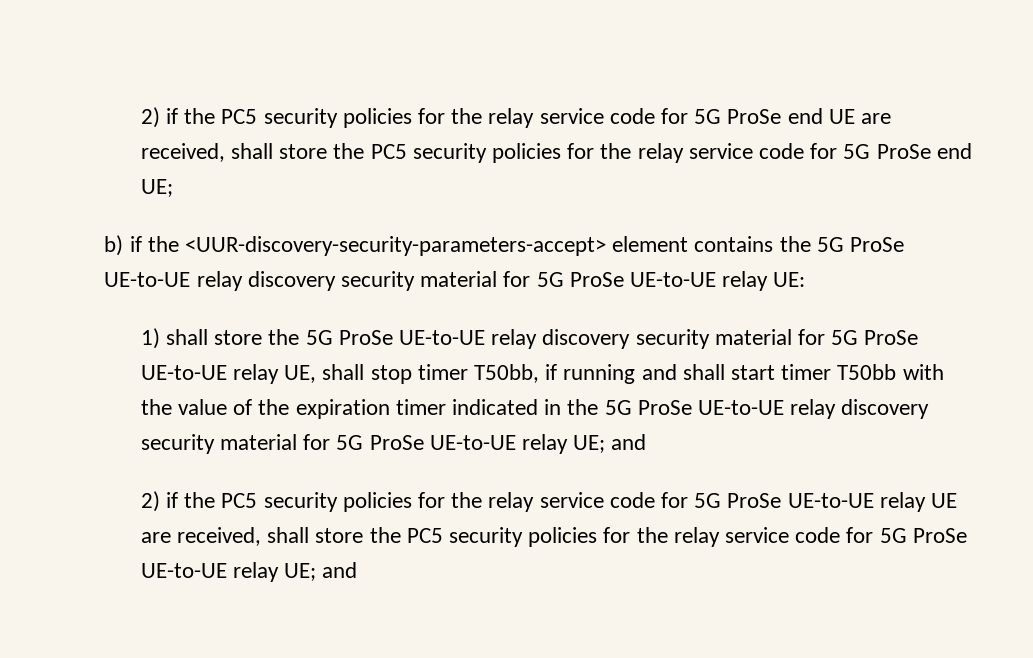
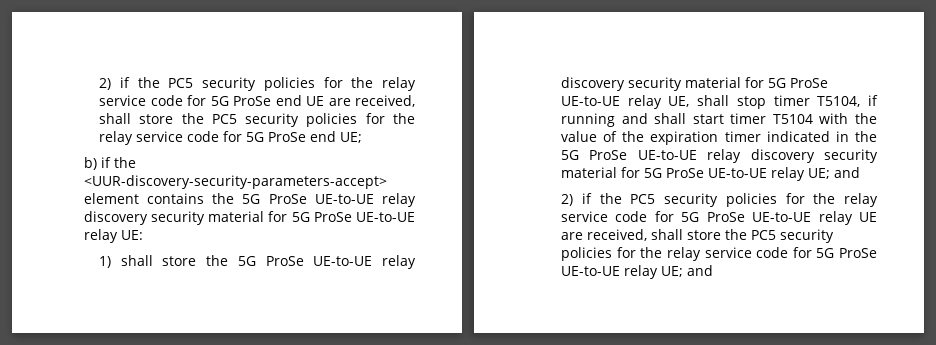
- 1) shall store the 5G ProSe UE-to-UE relay discovery security material for 5G ProSe UE-to-UE relay UE, shall stop timer T50bb, if running and shall start timer T50bb with the value of the expiration timer indicated in the 5G ProSe UE-to-UE relay discovery security material for 5G ProSe UE-to-UE relay UE; and
+ 1) shall store the 5G ProSe UE-to-UE relay discovery security material for 5G ProSe UE-to-UE relay UE, shall stop timer T5104, if running and shall start timer T5104 with the value of the expiration timer indicated in the 5G ProSe UE-to-UE relay discovery security material for 5G ProSe UE-to-UE relay UE; and

